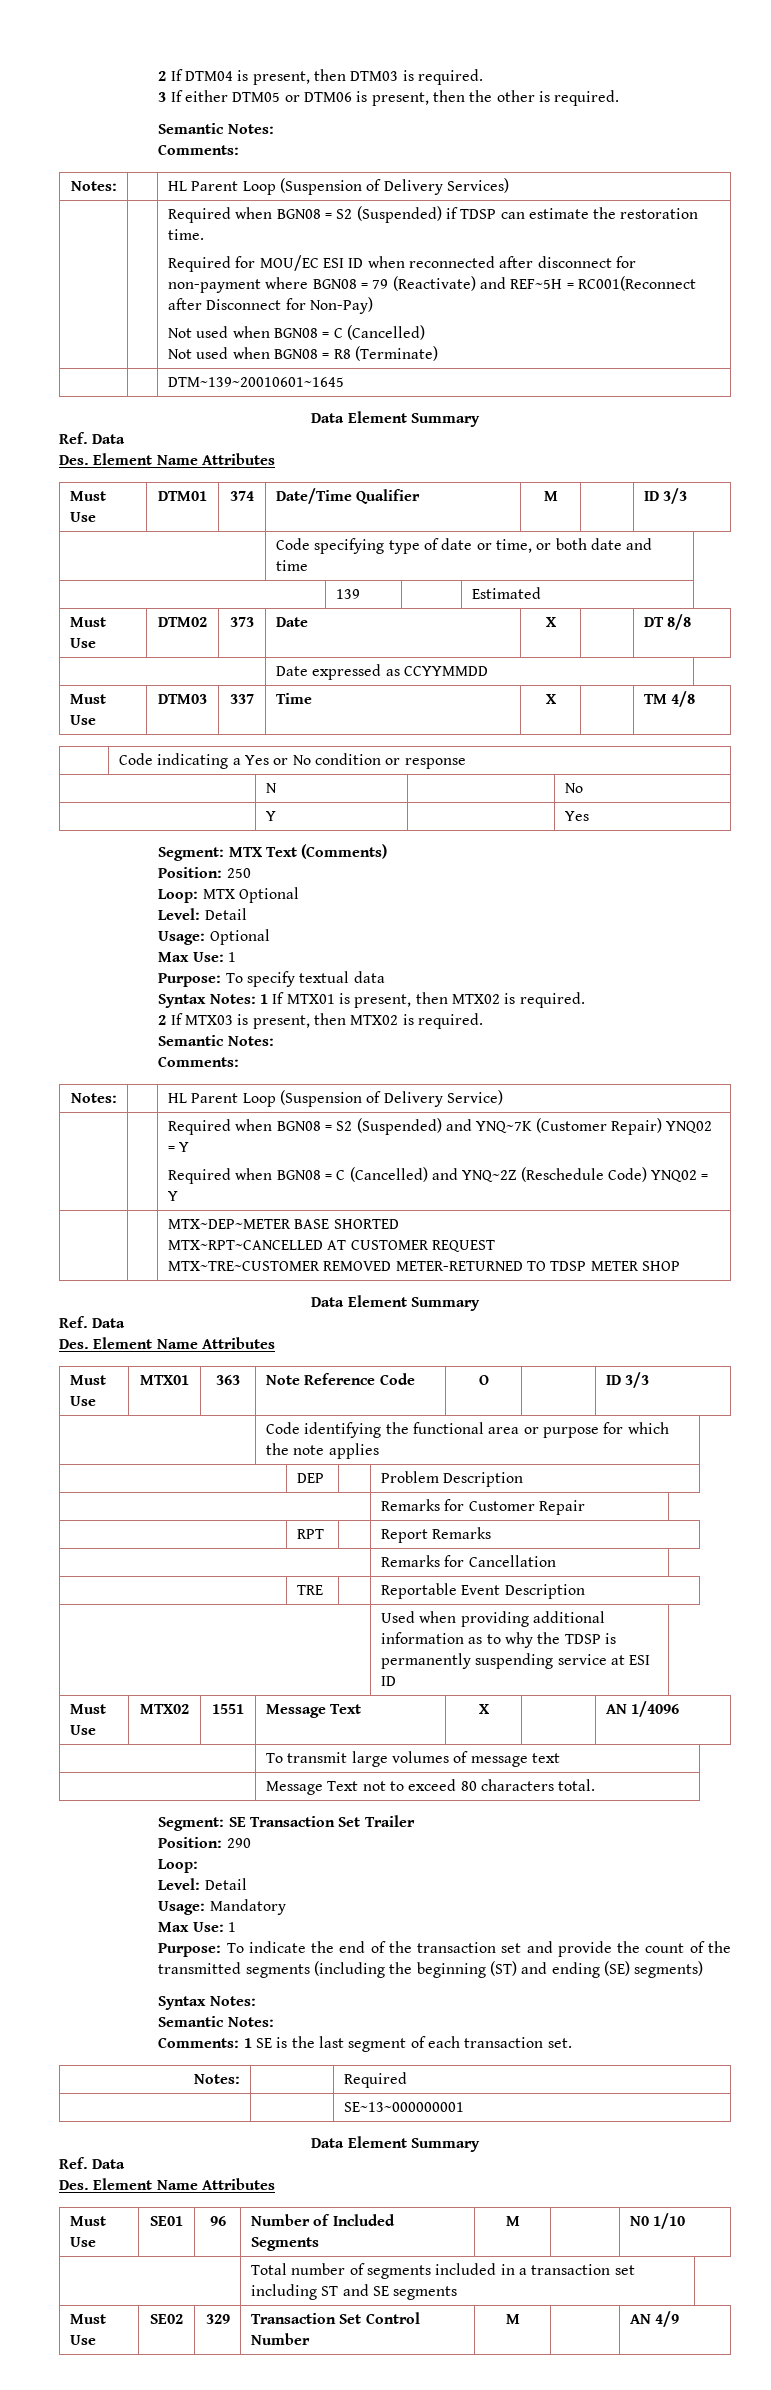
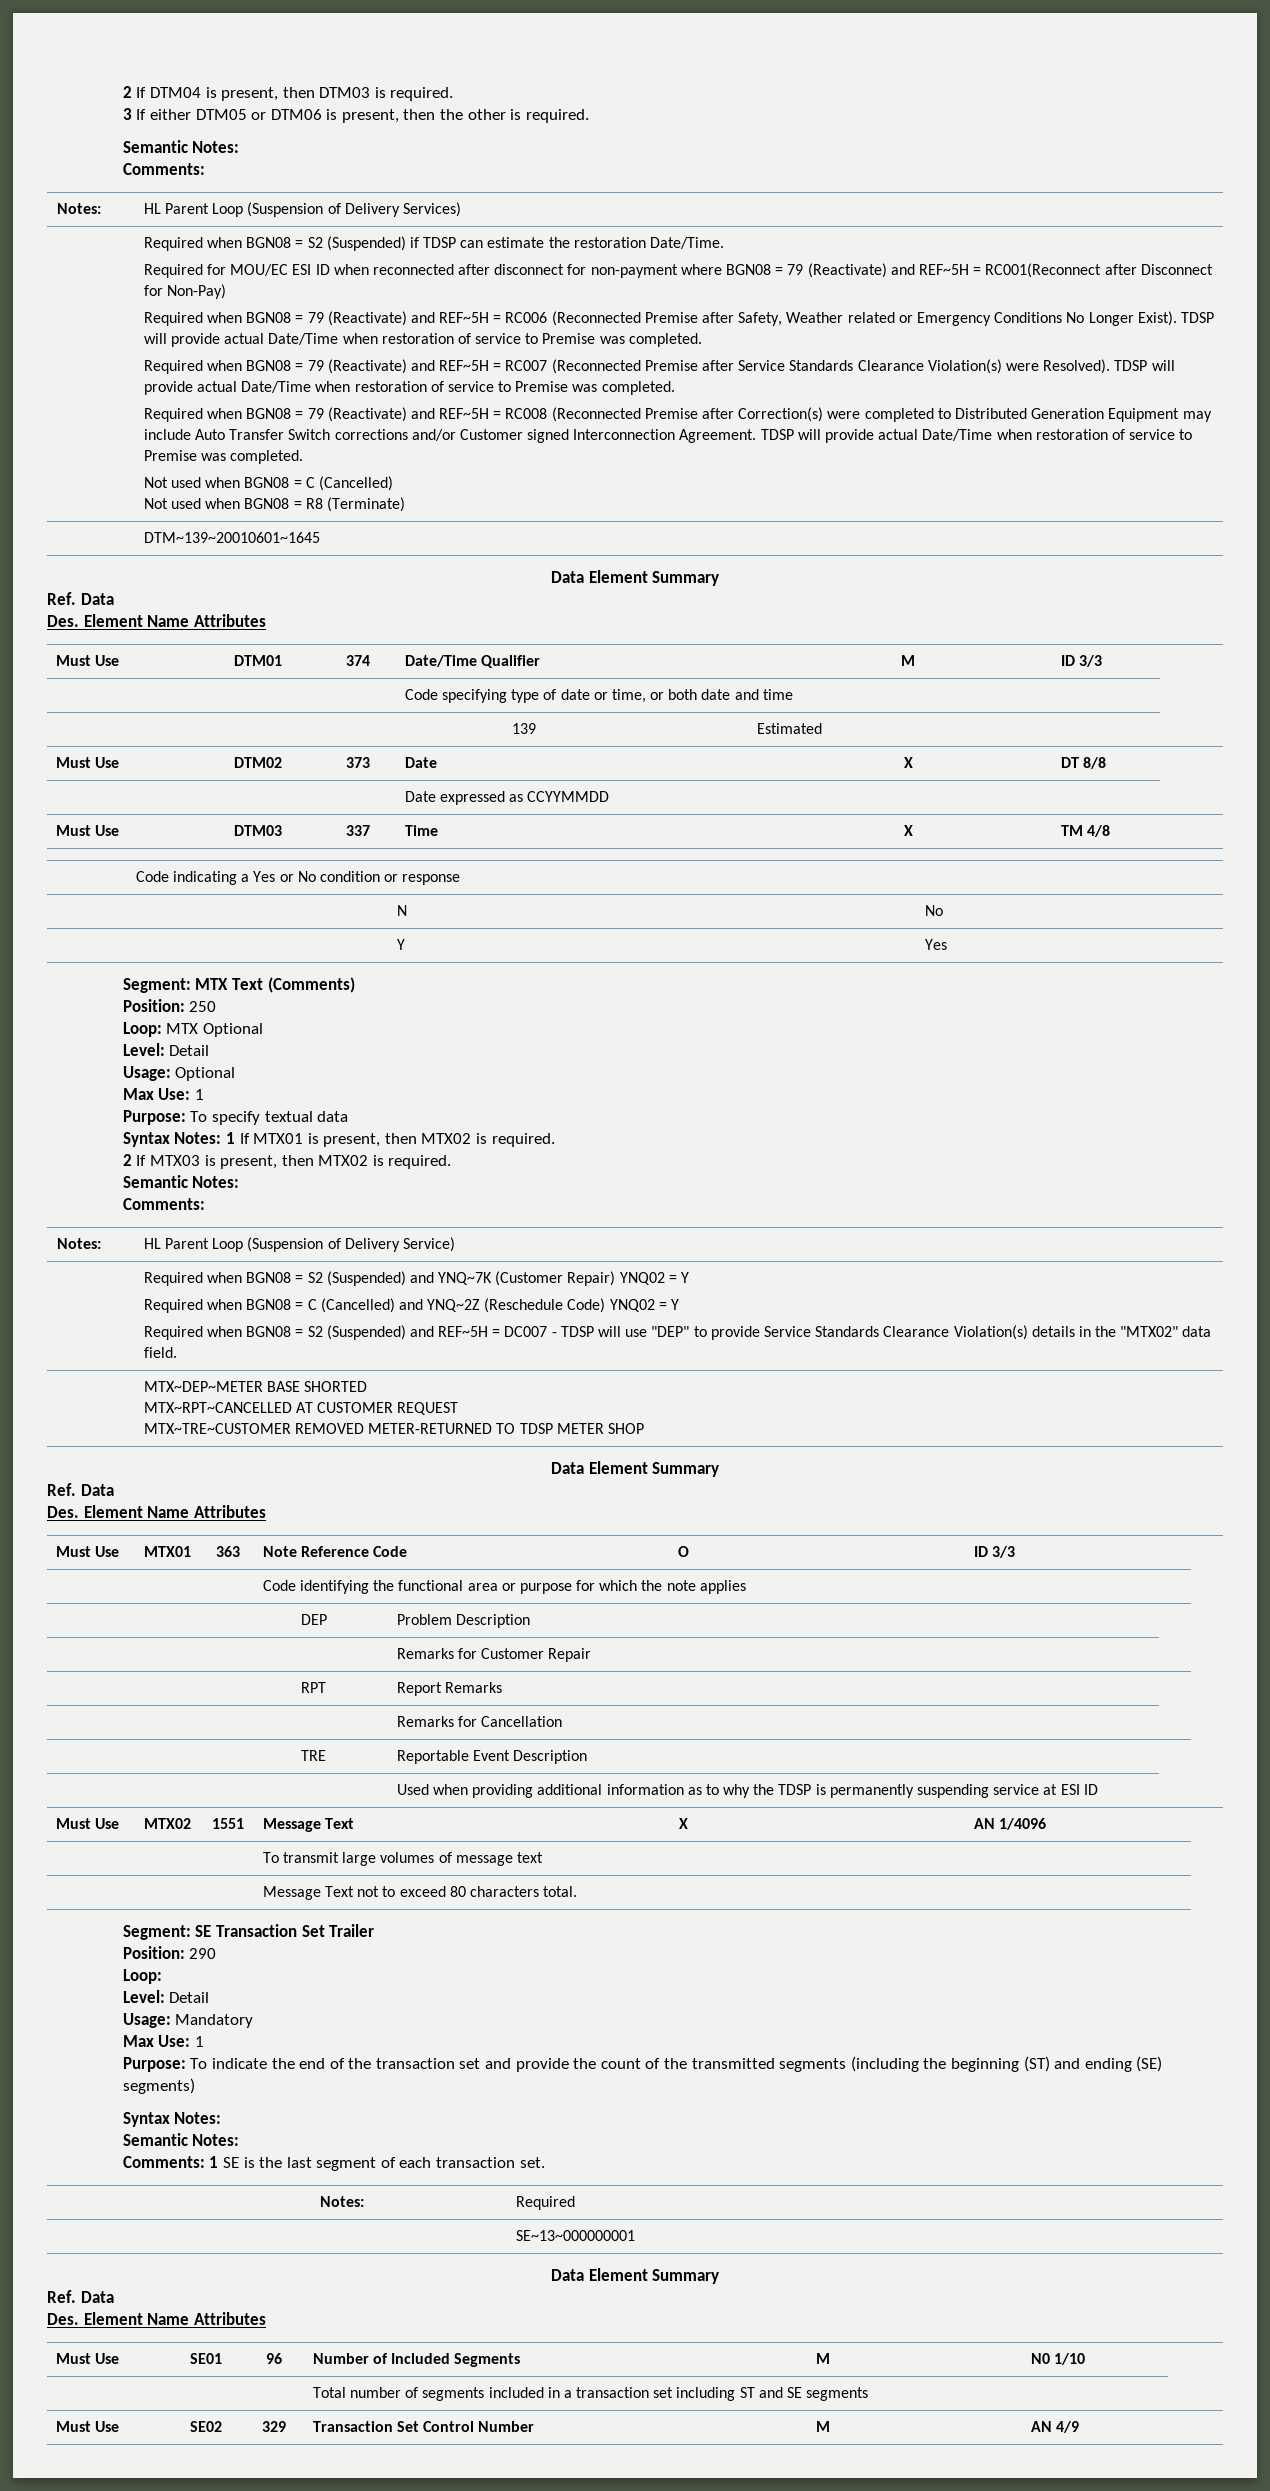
- Required when BGN08 = S2 (Suspended) if TDSP can estimate the restoration time.
+ Required when BGN08 = S2 (Suspended) if TDSP can estimate the restoration Date/Time.
+ Required when BGN08 = 79 (Reactivate) and REF~5H = RC006 (Reconnected Premise after Safety, Weather related or Emergency Conditions No Longer Exist). TDSP will provide actual Date/Time when restoration of service to Premise was completed.
+ Required when BGN08 = 79 (Reactivate) and REF~5H = RC007 (Reconnected Premise after Service Standards Clearance Violation(s) were Resolved). TDSP will provide actual Date/Time when restoration of service to Premise was completed.
+ Required when BGN08 = 79 (Reactivate) and REF~5H = RC008 (Reconnected Premise after Correction(s) were completed to Distributed Generation Equipment may include Auto Transfer Switch corrections and/or Customer signed Interconnection Agreement. TDSP will provide actual Date/Time when restoration of service to Premise was completed.
+ Required when BGN08 = S2 (Suspended) and REF~5H = DC007 - TDSP will use "DEP" to provide Service Standards Clearance Violation(s) details in the "MTX02" data field.

